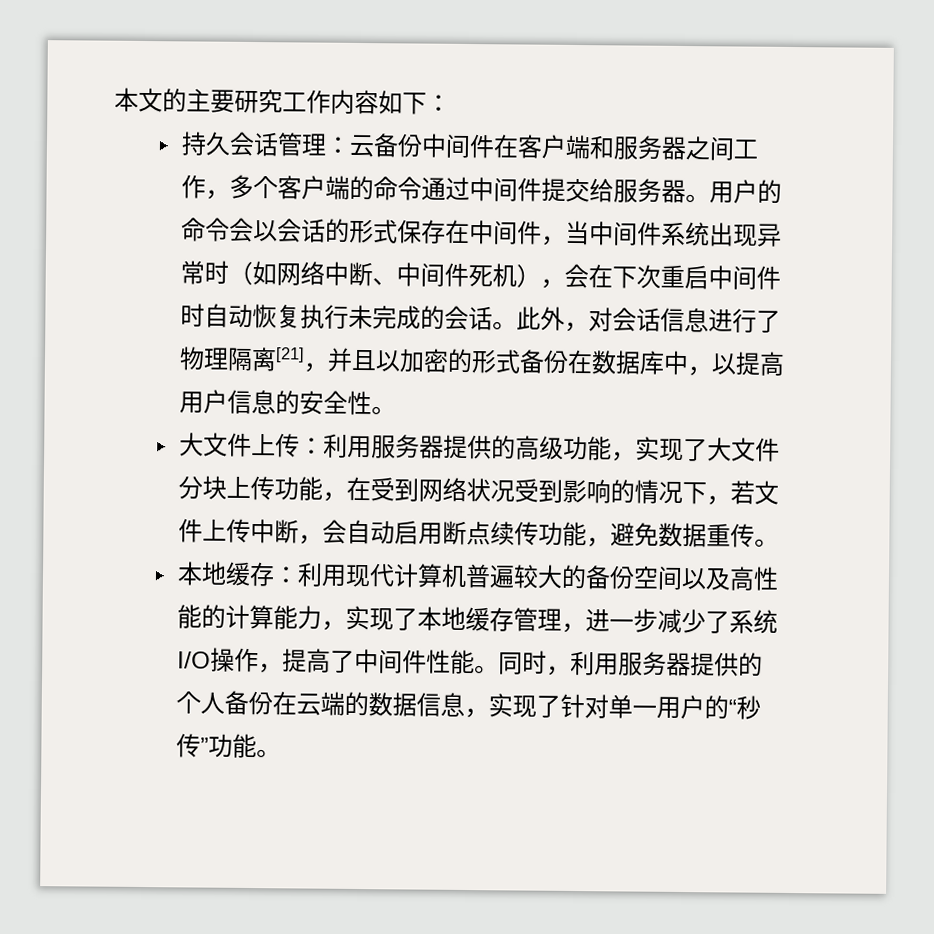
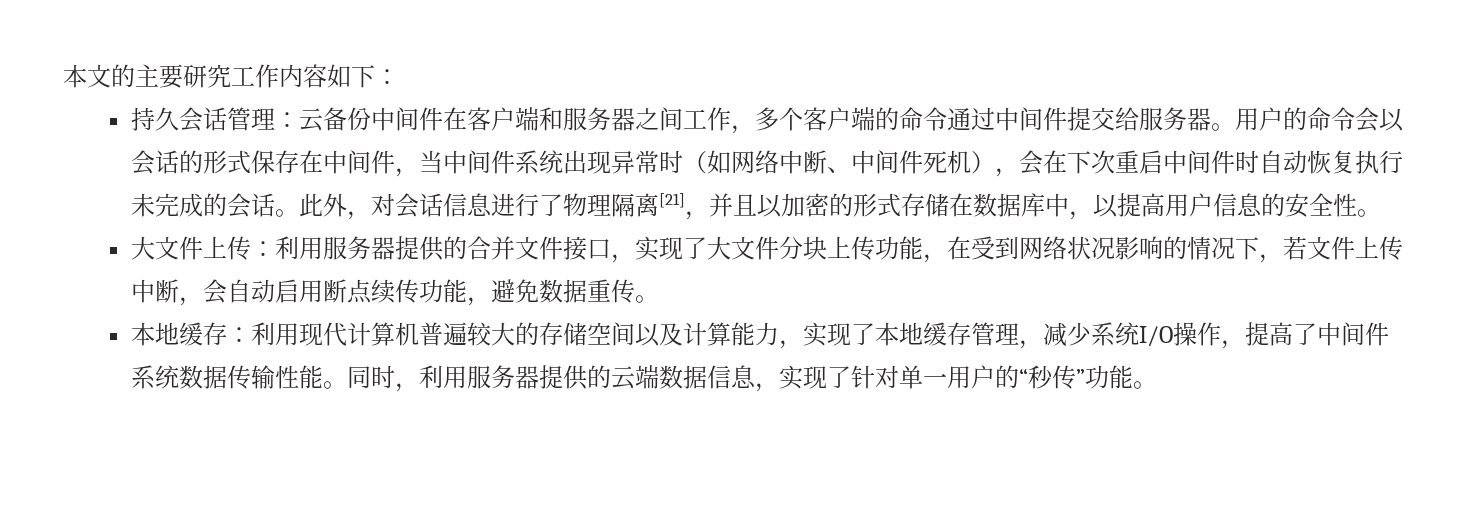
- 此外，对会话信息进行了物理隔离[21]，并且以加密的形式备份在数据库中，以提高用户信息的安全性。
+ 此外，对会话信息进行了物理隔离[21]，并且以加密的形式存储在数据库中，以提高用户信息的安全性。
- 大文件上传：利用服务器提供的高级功能，实现了大文件分块上传功能，在受到网络状况受到影响的情况下，若文件上传中断，会自动启用断点续传功能，避免数据重传。
+ 大文件上传：利用服务器提供的合并文件接口，实现了大文件分块上传功能，在受到网络状况影响的情况下，若文件上传中断，会自动启用断点续传功能，避免数据重传。
- 本地缓存：利用现代计算机普遍较大的备份空间以及高性能的计算能力，实现了本地缓存管理，进一步减少了系统I/O操作，提高了中间件性能。
+ 本地缓存：利用现代计算机普遍较大的存储空间以及计算能力，实现了本地缓存管理，减少系统I/O操作，提高了中间件系统数据传输性能。
- 同时，利用服务器提供的个人备份在云端的数据信息，实现了针对单一用户的“秒传”功能。
+ 同时，利用服务器提供的云端数据信息，实现了针对单一用户的“秒传”功能。

